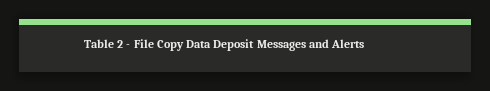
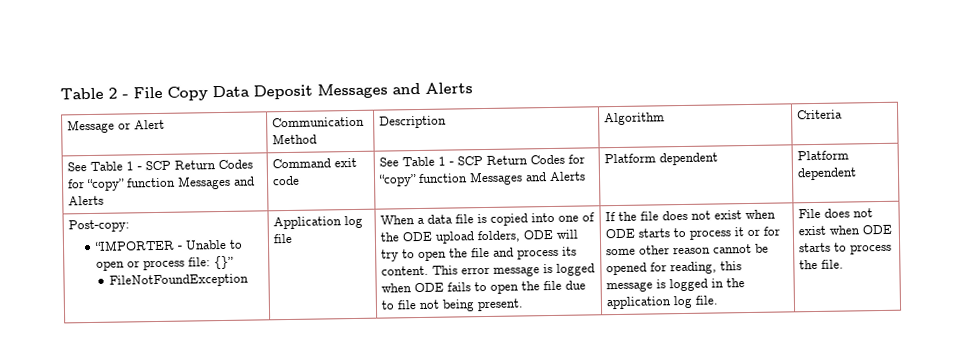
+ Message or Alert | Communication Method | Description | Algorithm | Criteria
+ See Table 1 - SCP Return Codes for “copy” function Messages and Alerts | Command exit code | See Table 1 - SCP Return Codes for “copy” function Messages and Alerts | Platform dependent | Platform dependent
+ Post-copy:
+ “IMPORTER - Unable to open or process file: {}”
+ FileNotFoundException | Application log file | When a data file is copied into one of the ODE upload folders, ODE will try to open the file and process its content. This error message is logged when ODE fails to open the file due to file not being present. | If the file does not exist when ODE starts to process it or for some other reason cannot be opened for reading, this message is logged in the application log file. | File does not exist when ODE starts to process the file.

